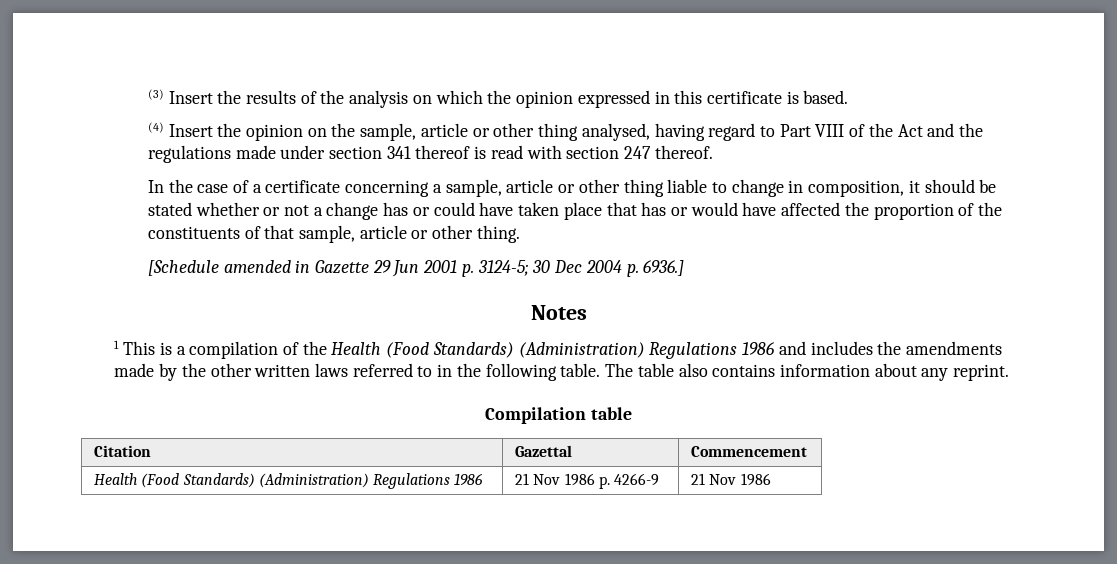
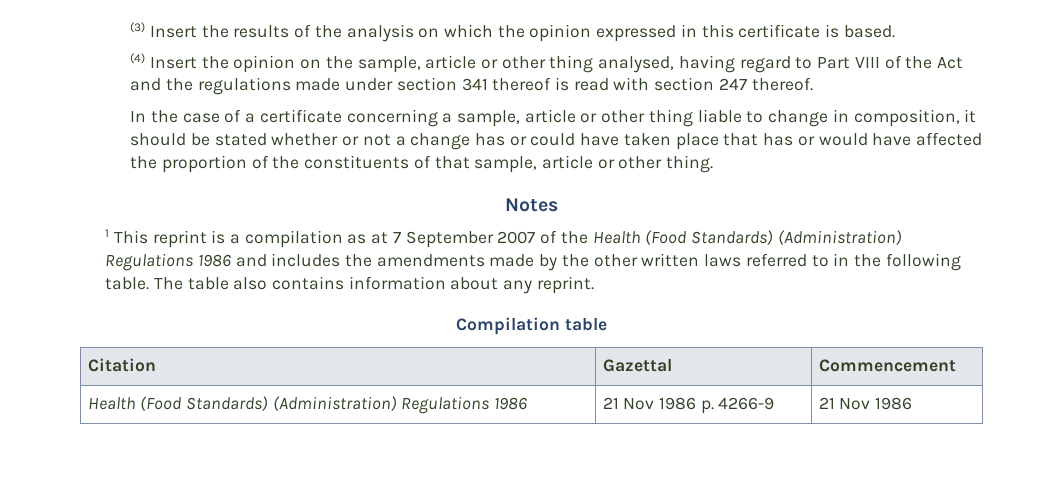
- [Schedule amended in Gazette 29 Jun 2001 p. 3124-5; 30 Dec 2004 p. 6936.]
- 1 This is a compilation of the Health (Food Standards) (Administration) Regulations 1986 and includes the amendments made by the other written laws referred to in the following table.
+ 1 This reprint is a compilation as at 7 September 2007 of the Health (Food Standards) (Administration) Regulations 1986 and includes the amendments made by the other written laws referred to in the following table.

